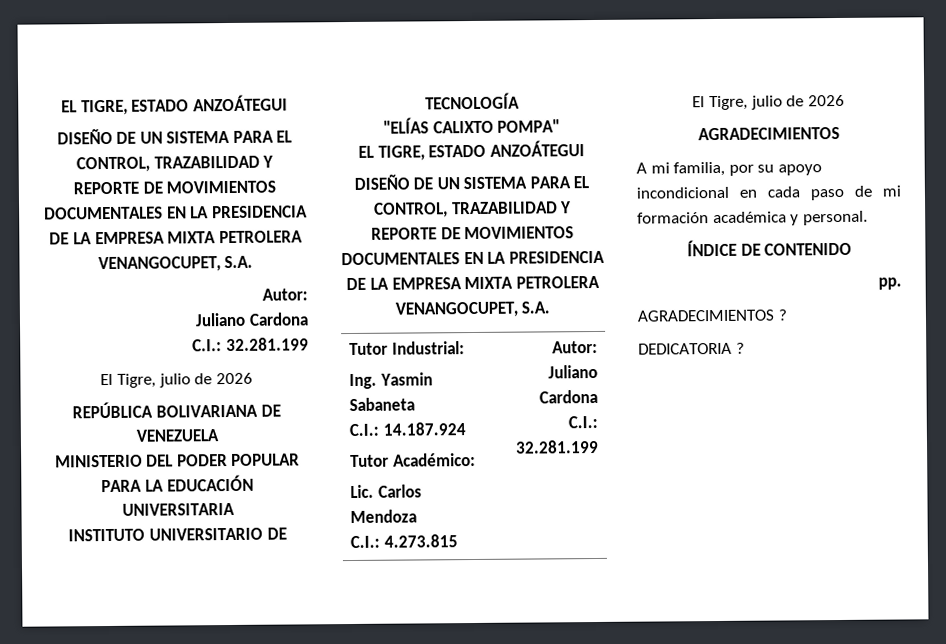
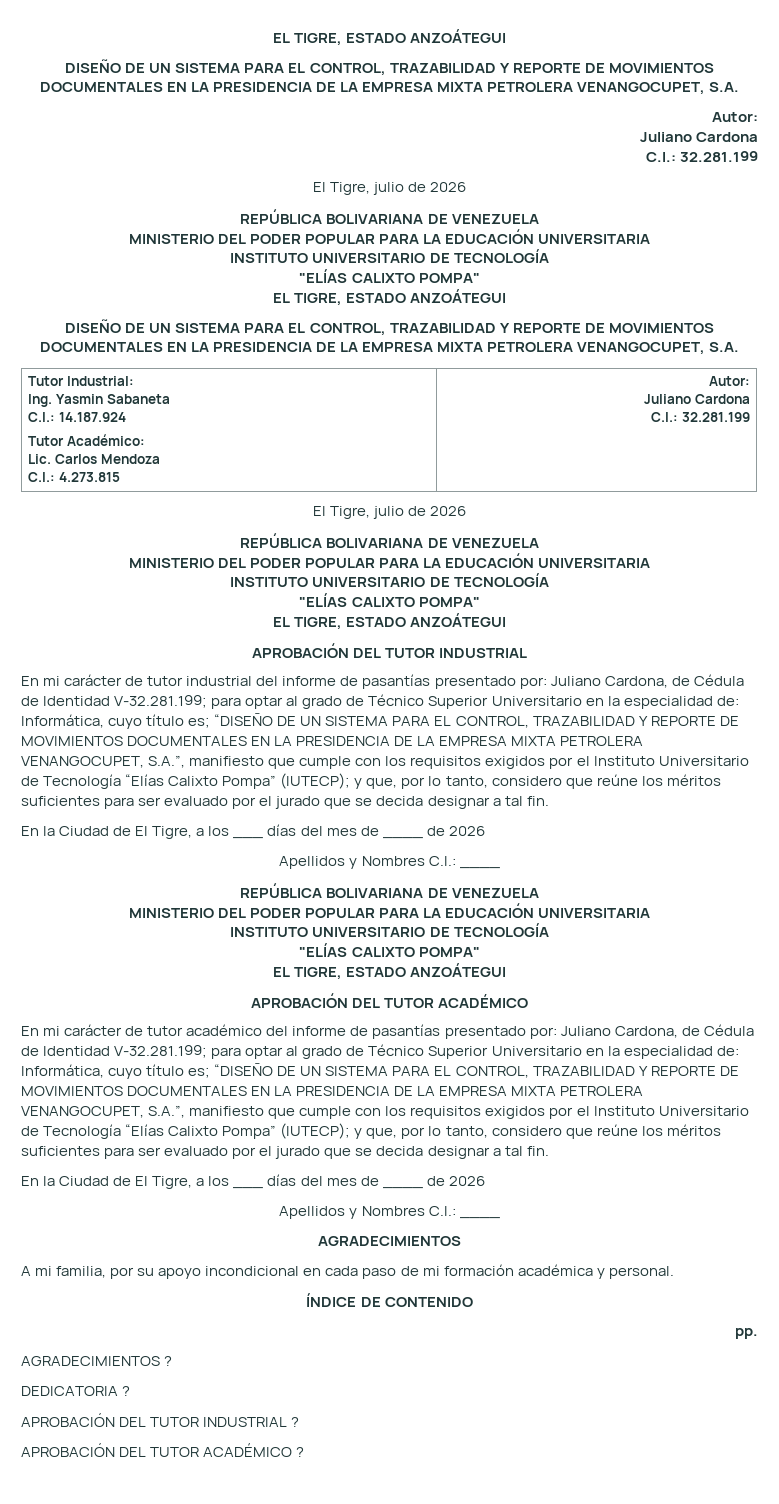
  Tutor Industrial:
  Ing. Yasmin Sabaneta
  C.I.: 14.187.924
  Tutor Académico:
  Lic. Carlos Mendoza
  C.I.: 4.273.815 | Autor:
  Juliano Cardona
  C.I.: 32.281.199
  El Tigre, julio de 2026
+ REPÚBLICA BOLIVARIANA DE VENEZUELA
+ MINISTERIO DEL PODER POPULAR PARA LA EDUCACIÓN UNIVERSITARIA
+ INSTITUTO UNIVERSITARIO DE TECNOLOGÍA
+ "ELÍAS CALIXTO POMPA"
+ EL TIGRE, ESTADO ANZOÁTEGUI
+ APROBACIÓN DEL TUTOR INDUSTRIAL
+ En mi carácter de tutor industrial del informe de pasantías presentado por: Juliano Cardona, de Cédula de Identidad V-32.281.199; para optar al grado de Técnico Superior Universitario en la especialidad de: Informática, cuyo título es; “DISEÑO DE UN SISTEMA PARA EL CONTROL, TRAZABILIDAD Y REPORTE DE MOVIMIENTOS DOCUMENTALES EN LA PRESIDENCIA DE LA EMPRESA MIXTA PETROLERA VENANGOCUPET, S.A.”, manifiesto que cumple con los requisitos exigidos por el Instituto Universitario de Tecnología “Elías Calixto Pompa” (IUTECP); y que, por lo tanto, considero que reúne los méritos suficientes para ser evaluado por el jurado que se decida designar a tal fin.
+ En la Ciudad de El Tigre, a los ___ días del mes de ____ de 2026
+ Apellidos y Nombres C.I.: ____
+ REPÚBLICA BOLIVARIANA DE VENEZUELA
+ MINISTERIO DEL PODER POPULAR PARA LA EDUCACIÓN UNIVERSITARIA
+ INSTITUTO UNIVERSITARIO DE TECNOLOGÍA
+ "ELÍAS CALIXTO POMPA"
+ EL TIGRE, ESTADO ANZOÁTEGUI
+ APROBACIÓN DEL TUTOR ACADÉMICO
+ En mi carácter de tutor académico del informe de pasantías presentado por: Juliano Cardona, de Cédula de Identidad V-32.281.199; para optar al grado de Técnico Superior Universitario en la especialidad de: Informática, cuyo título es; “DISEÑO DE UN SISTEMA PARA EL CONTROL, TRAZABILIDAD Y REPORTE DE MOVIMIENTOS DOCUMENTALES EN LA PRESIDENCIA DE LA EMPRESA MIXTA PETROLERA VENANGOCUPET, S.A.”, manifiesto que cumple con los requisitos exigidos por el Instituto Universitario de Tecnología “Elías Calixto Pompa” (IUTECP); y que, por lo tanto, considero que reúne los méritos suficientes para ser evaluado por el jurado que se decida designar a tal fin.
+ En la Ciudad de El Tigre, a los ___ días del mes de ____ de 2026
+ Apellidos y Nombres C.I.: ____
+ APROBACIÓN DEL TUTOR INDUSTRIAL ?
+ APROBACIÓN DEL TUTOR ACADÉMICO ?

